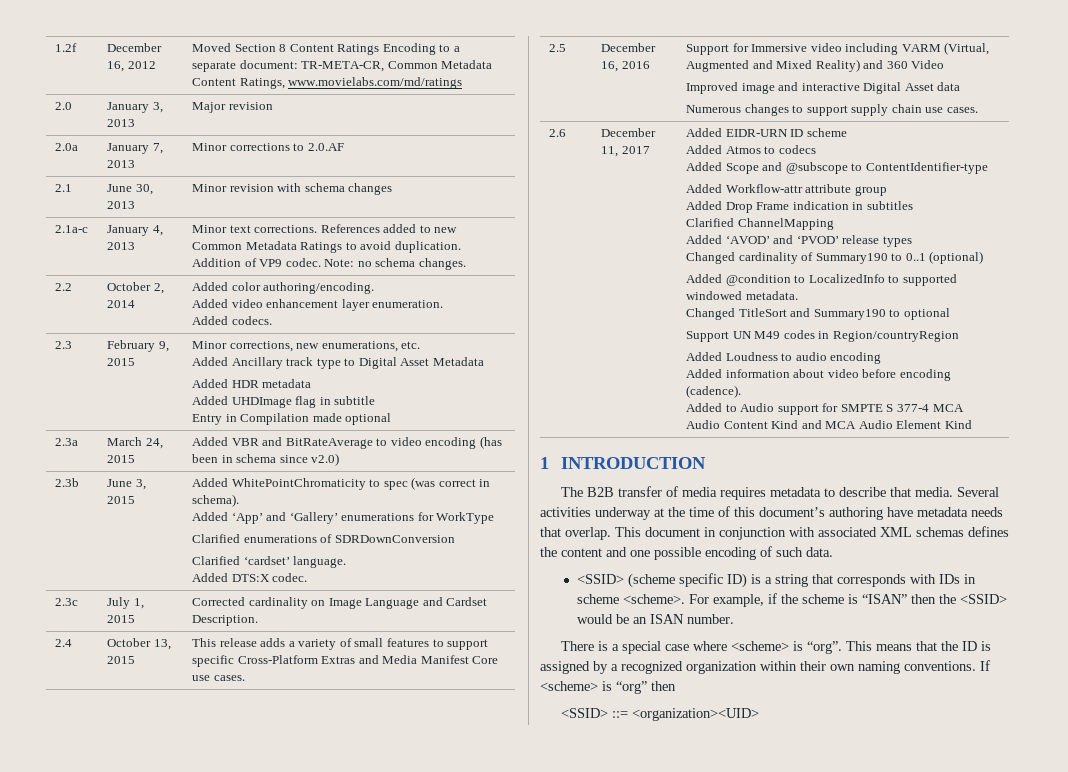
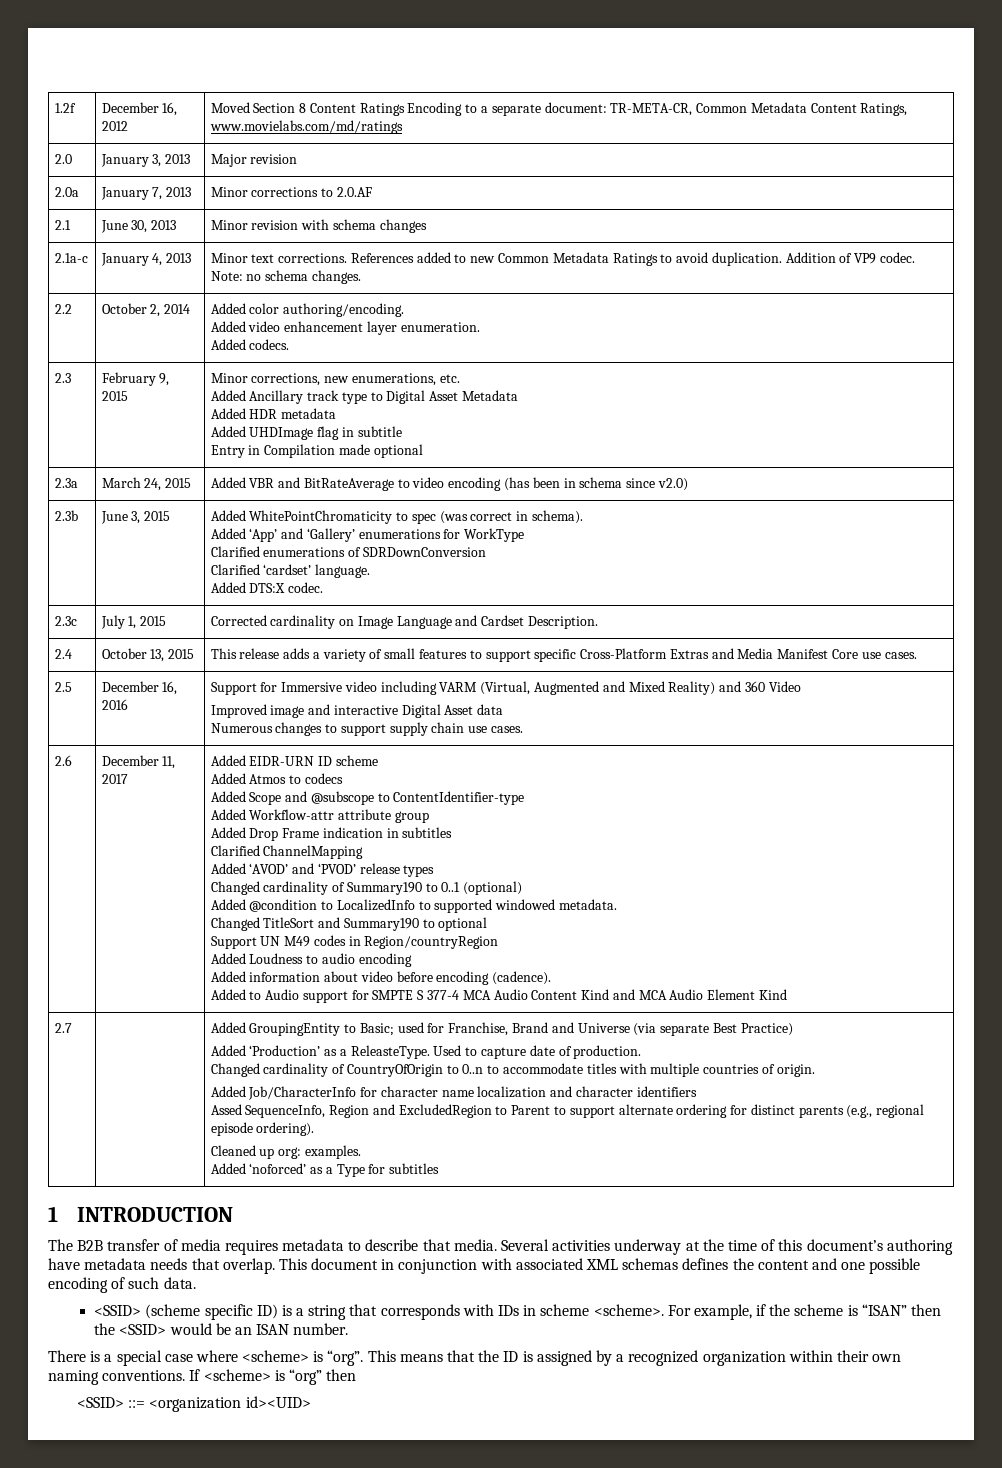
+ 2.7 | | Added GroupingEntity to Basic; used for Franchise, Brand and Universe (via separate Best Practice)
+ Added ‘Production’ as a ReleasteType. Used to capture date of production.
+ Changed cardinality of CountryOfOrigin to 0..n to accommodate titles with multiple countries of origin.
+ Added Job/CharacterInfo for character name localization and character identifiers
+ Assed SequenceInfo, Region and ExcludedRegion to Parent to support alternate ordering for distinct parents (e.g., regional episode ordering).
+ Cleaned up org: examples.
+ Added ‘noforced’ as a Type for subtitles
- <SSID> ::= <organization><UID>
+ <SSID> ::= <organization id><UID>

